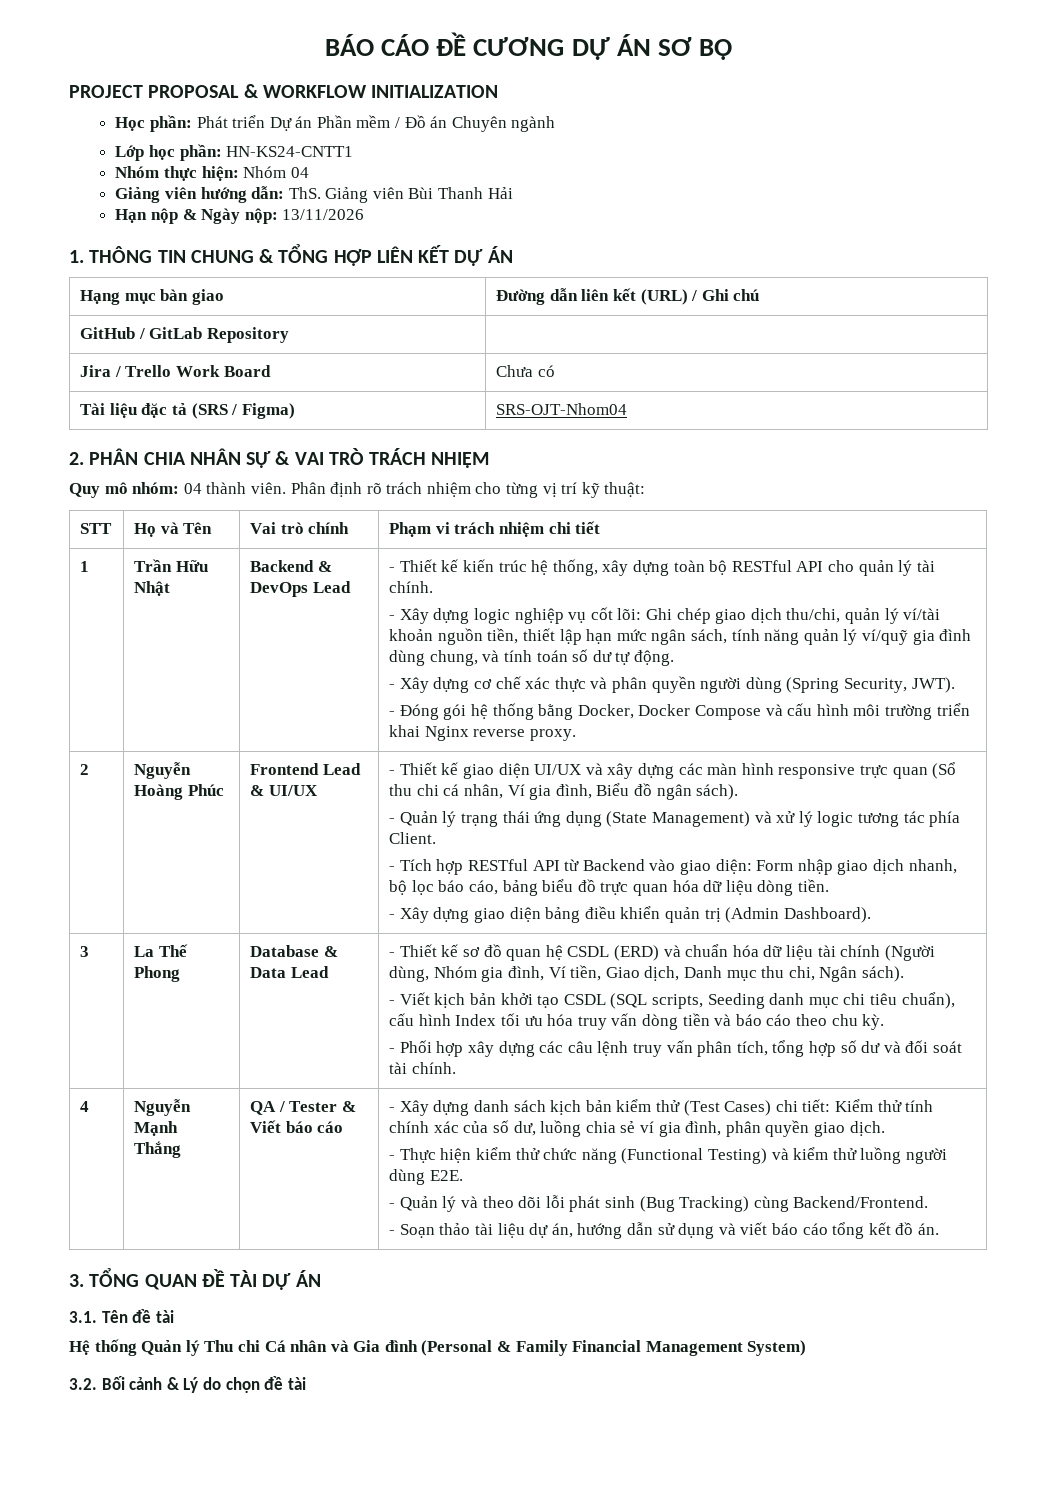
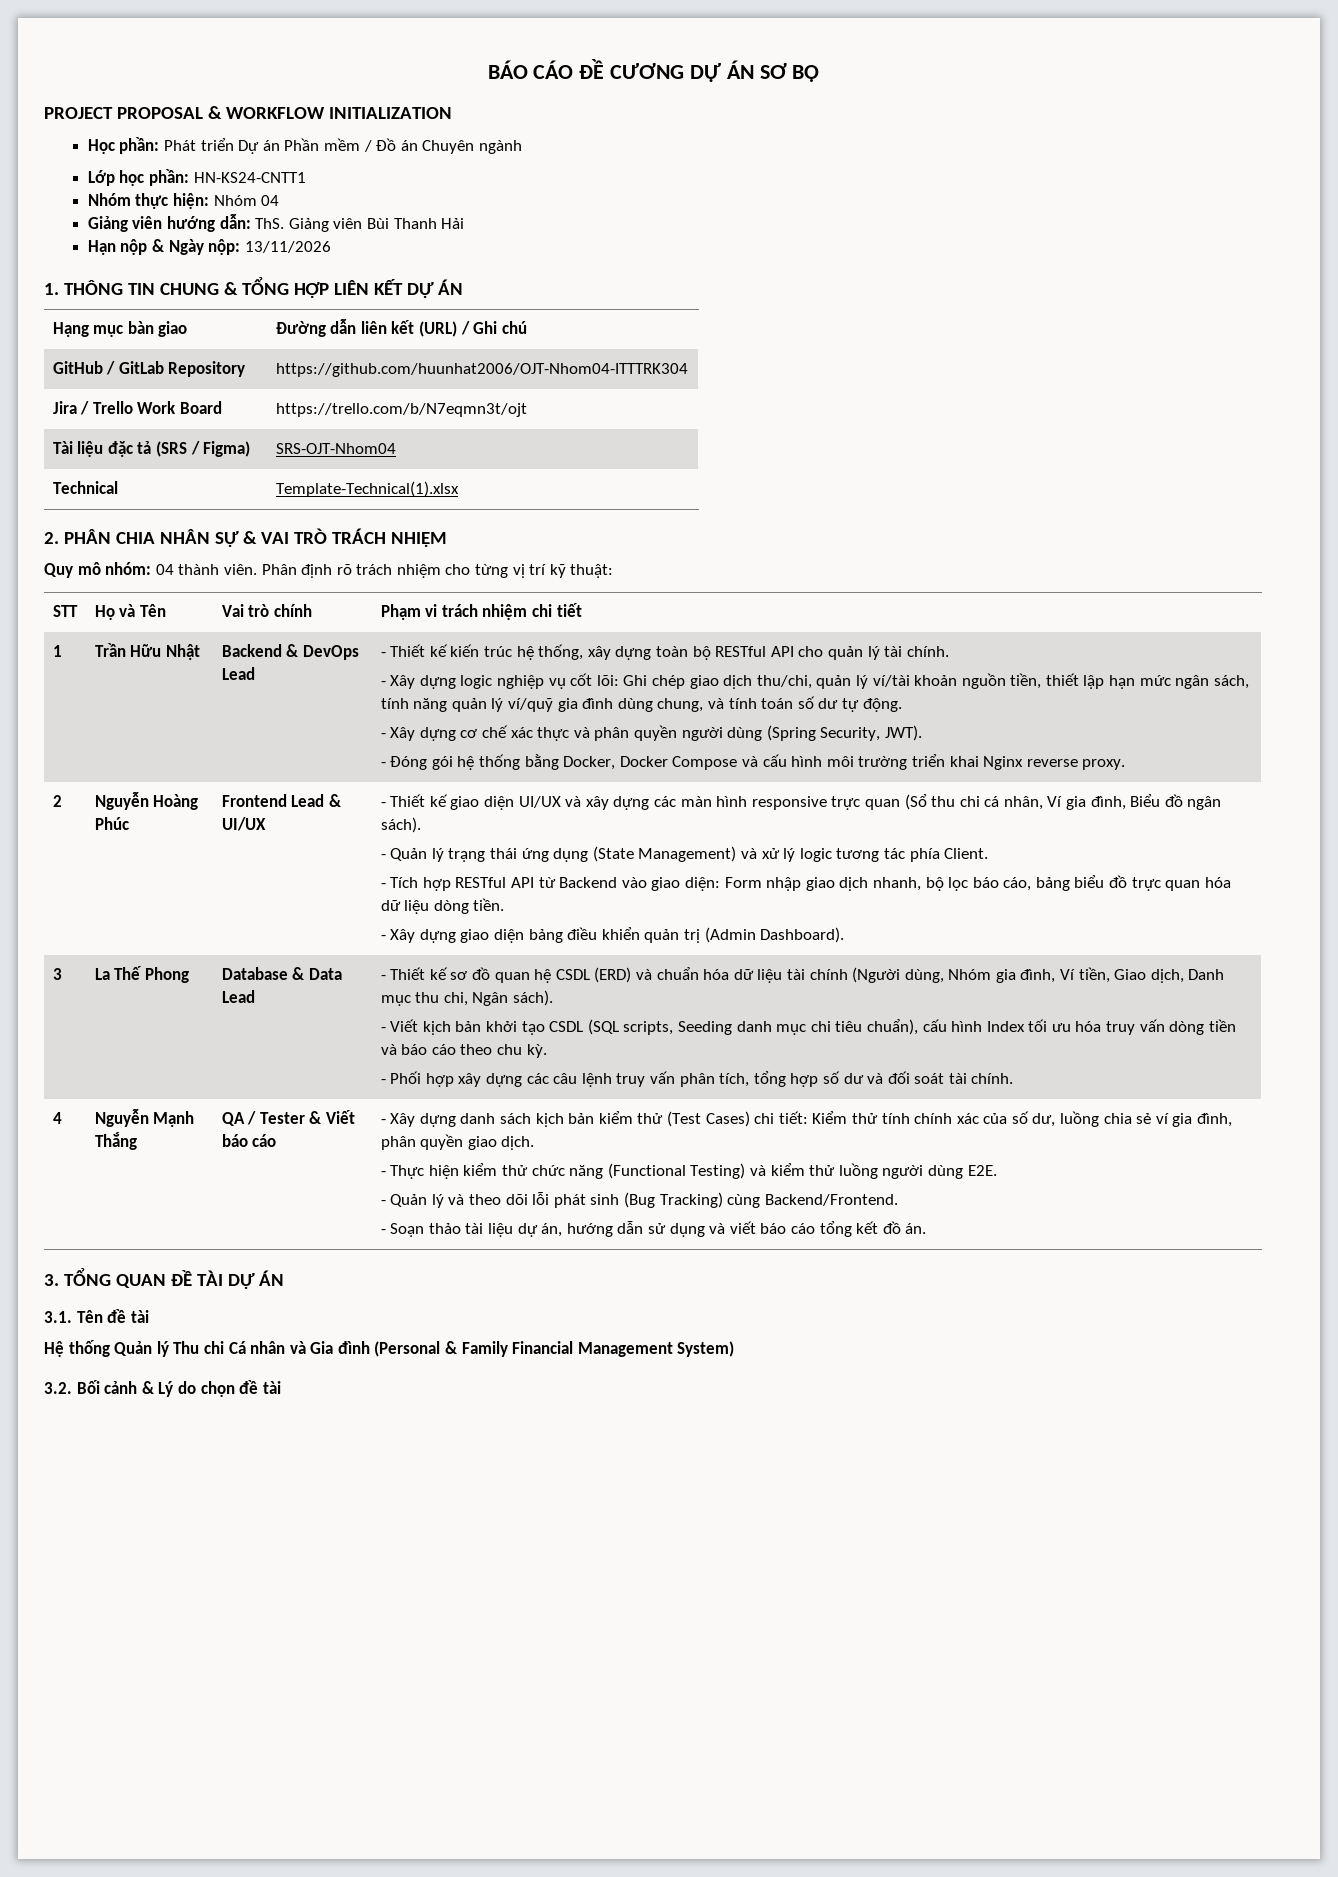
- GitHub / GitLab Repository |
+ GitHub / GitLab Repository | https://github.com/huunhat2006/OJT-Nhom04-ITTTRK304
- Jira / Trello Work Board | Chưa có
+ Jira / Trello Work Board | https://trello.com/b/N7eqmn3t/ojt
+ Technical | Template-Technical(1).xlsx

